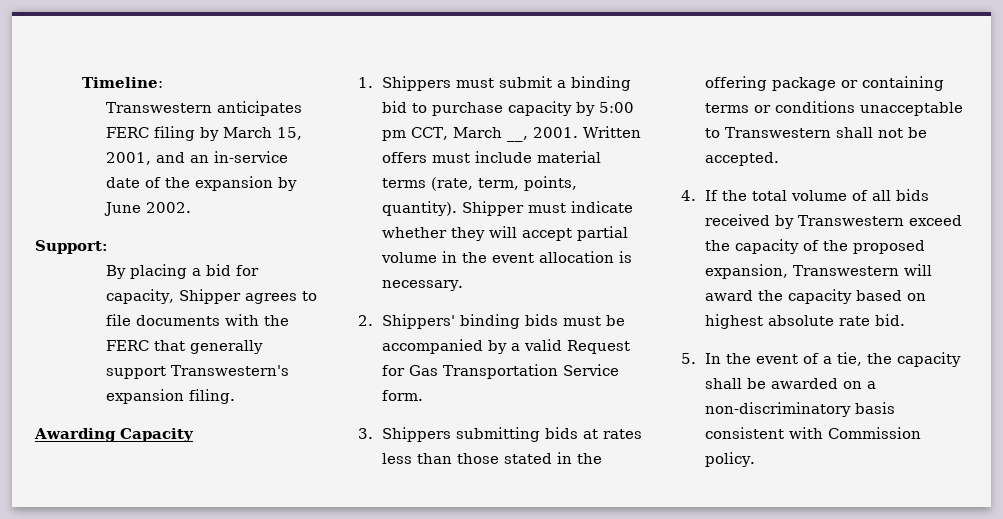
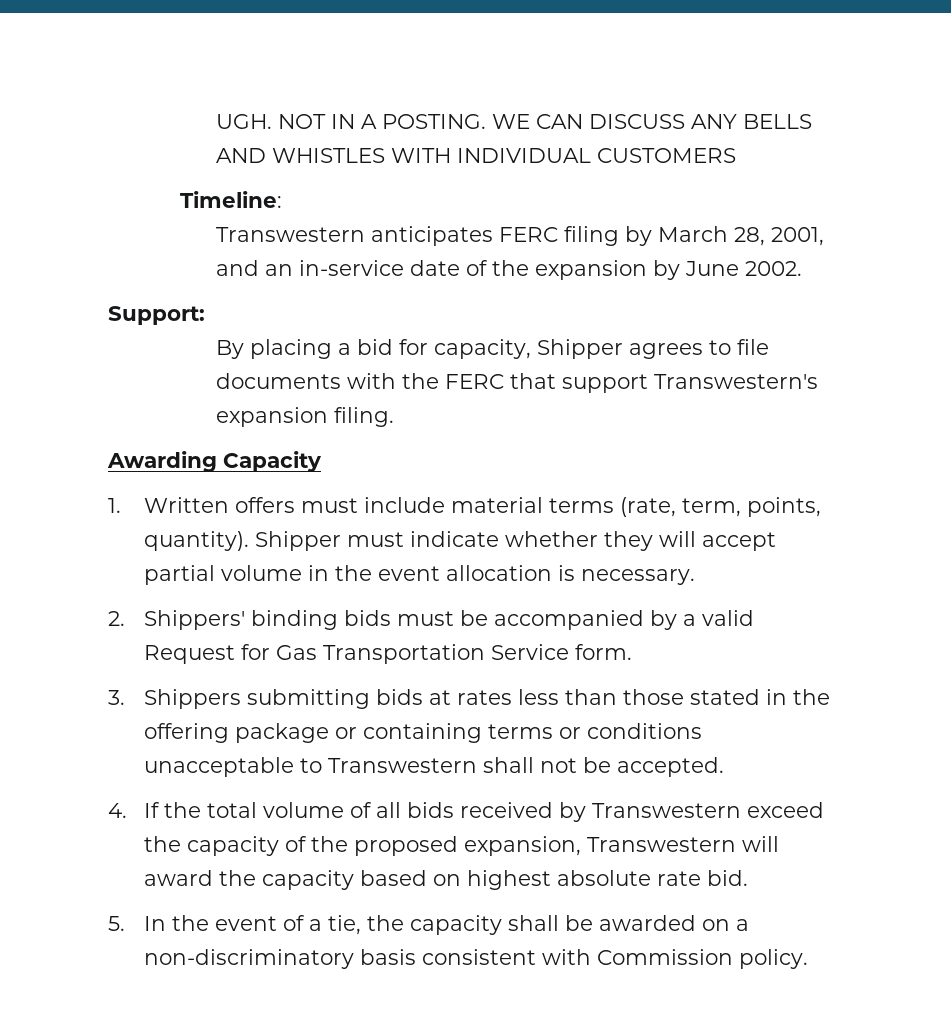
+ UGH. NOT IN A POSTING. WE CAN DISCUSS ANY BELLS AND WHISTLES WITH INDIVIDUAL CUSTOMERS
- Transwestern anticipates FERC filing by March 15, 2001, and an in-service date of the expansion by June 2002.
+ Transwestern anticipates FERC filing by March 28, 2001, and an in-service date of the expansion by June 2002.
- By placing a bid for capacity, Shipper agrees to file documents with the FERC that generally support Transwestern's expansion filing.
+ By placing a bid for capacity, Shipper agrees to file documents with the FERC that support Transwestern's expansion filing.
- 1. Shippers must submit a binding bid to purchase capacity by 5:00 pm CCT, March __, 2001. Written offers must include material terms (rate, term, points, quantity).
+ 1. Written offers must include material terms (rate, term, points, quantity).

